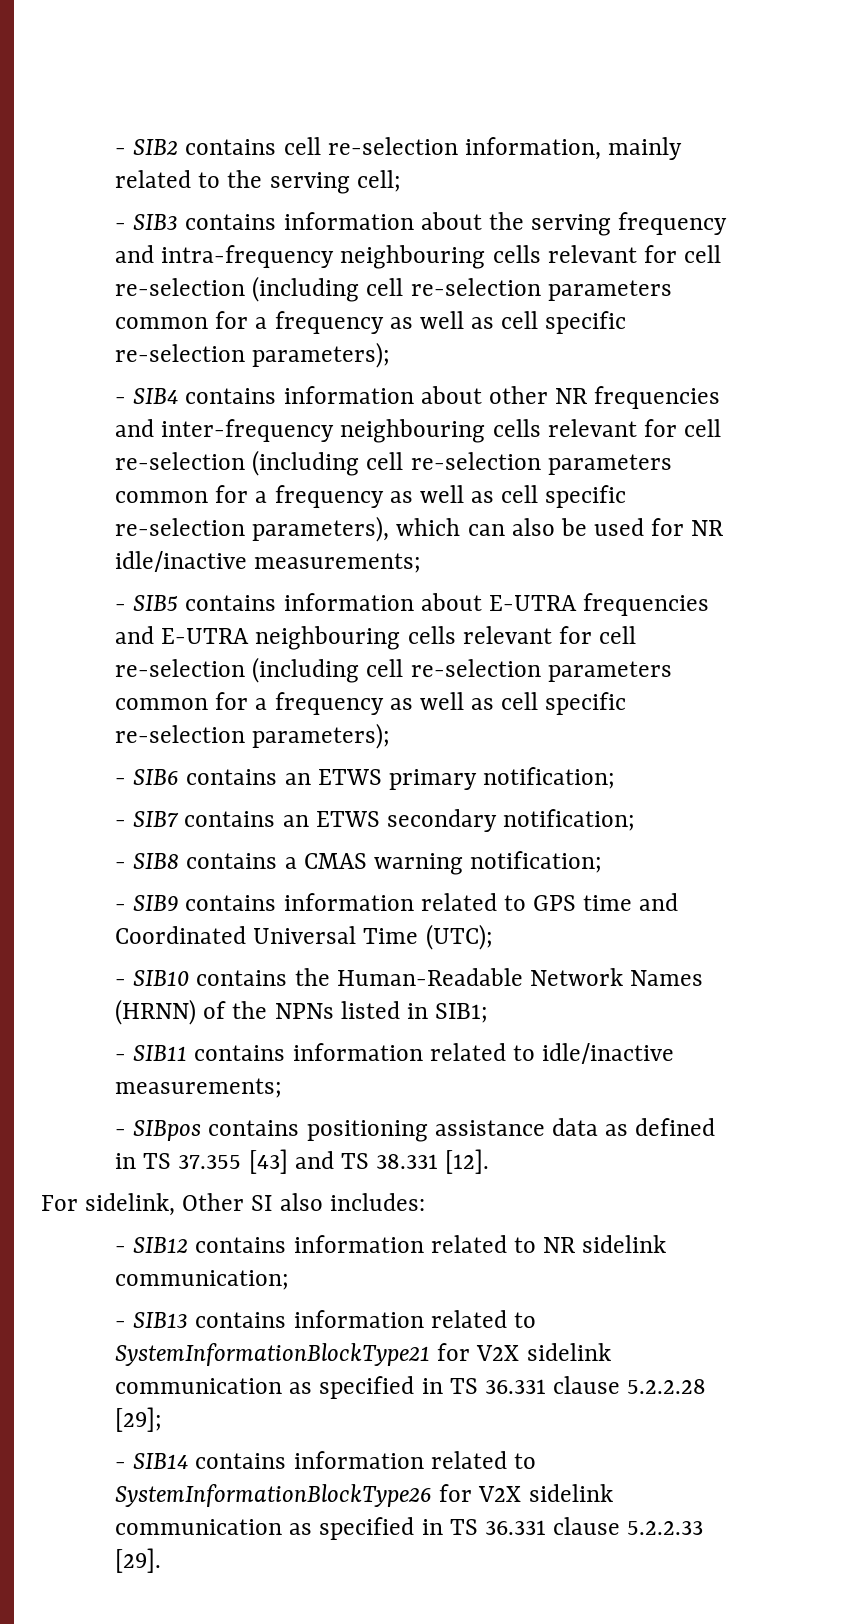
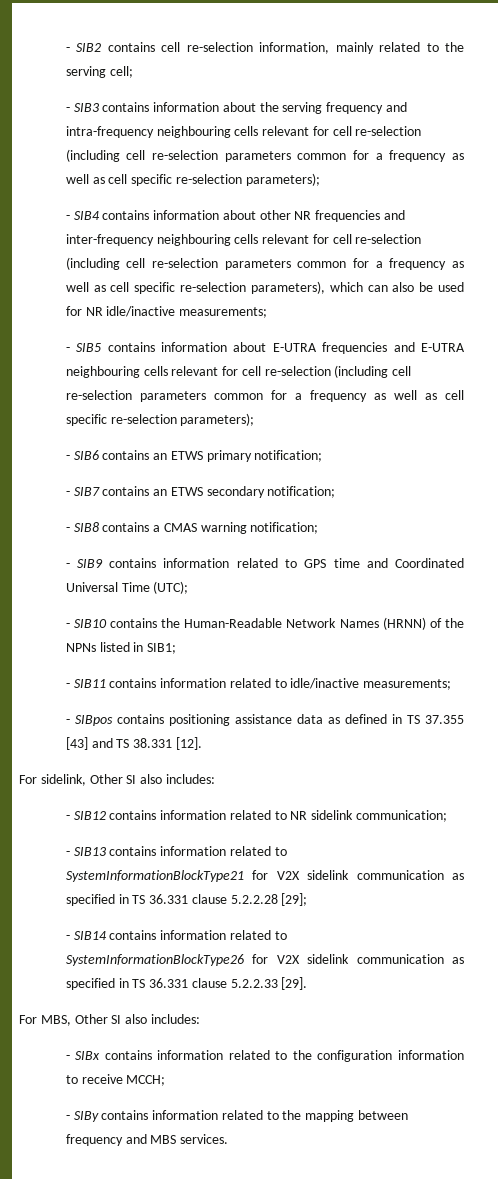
+ For MBS, Other SI also includes:
+ - SIBx contains information related to the configuration information to receive MCCH;
+ - SIBy contains information related to the mapping between frequency and MBS services.

